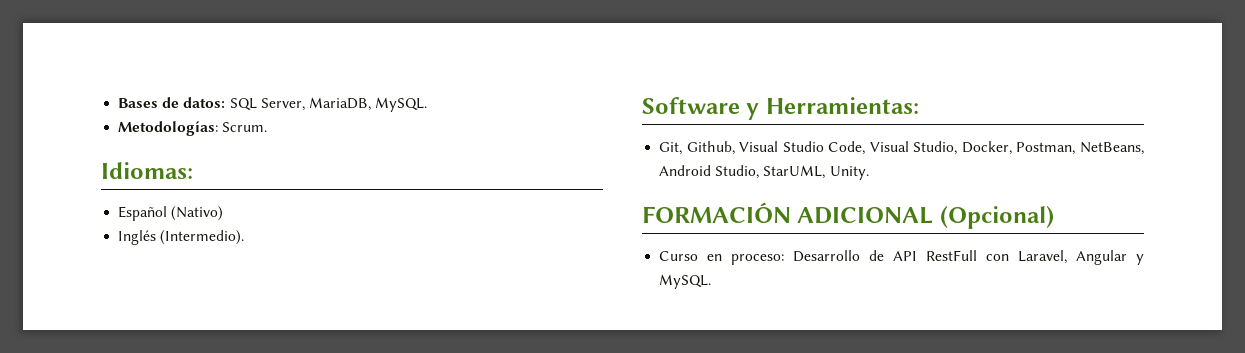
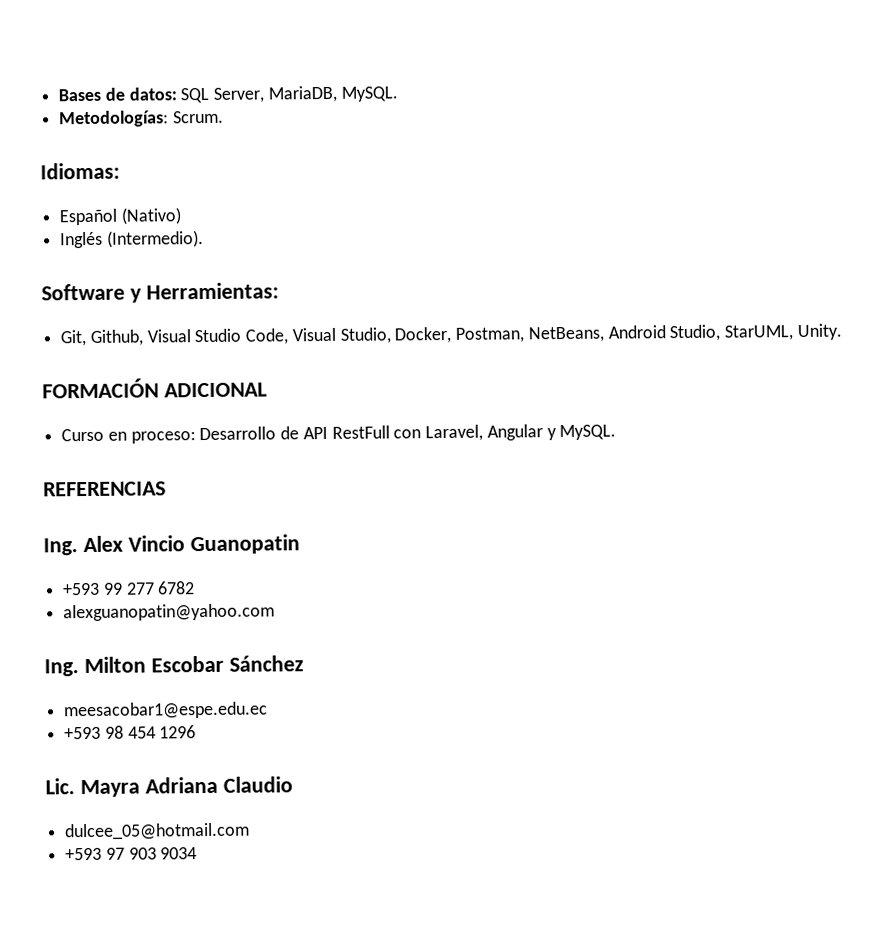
- FORMACIÓN ADICIONAL (Opcional)
+ FORMACIÓN ADICIONAL
+ REFERENCIAS
+ Ing. Alex Vincio Guanopatin
+ +593 99 277 6782
+ alexguanopatin@yahoo.com
+ Ing. Milton Escobar Sánchez
+ meesacobar1@espe.edu.ec
+ +593 98 454 1296
+ Lic. Mayra Adriana Claudio
+ dulcee_05@hotmail.com
+ +593 97 903 9034

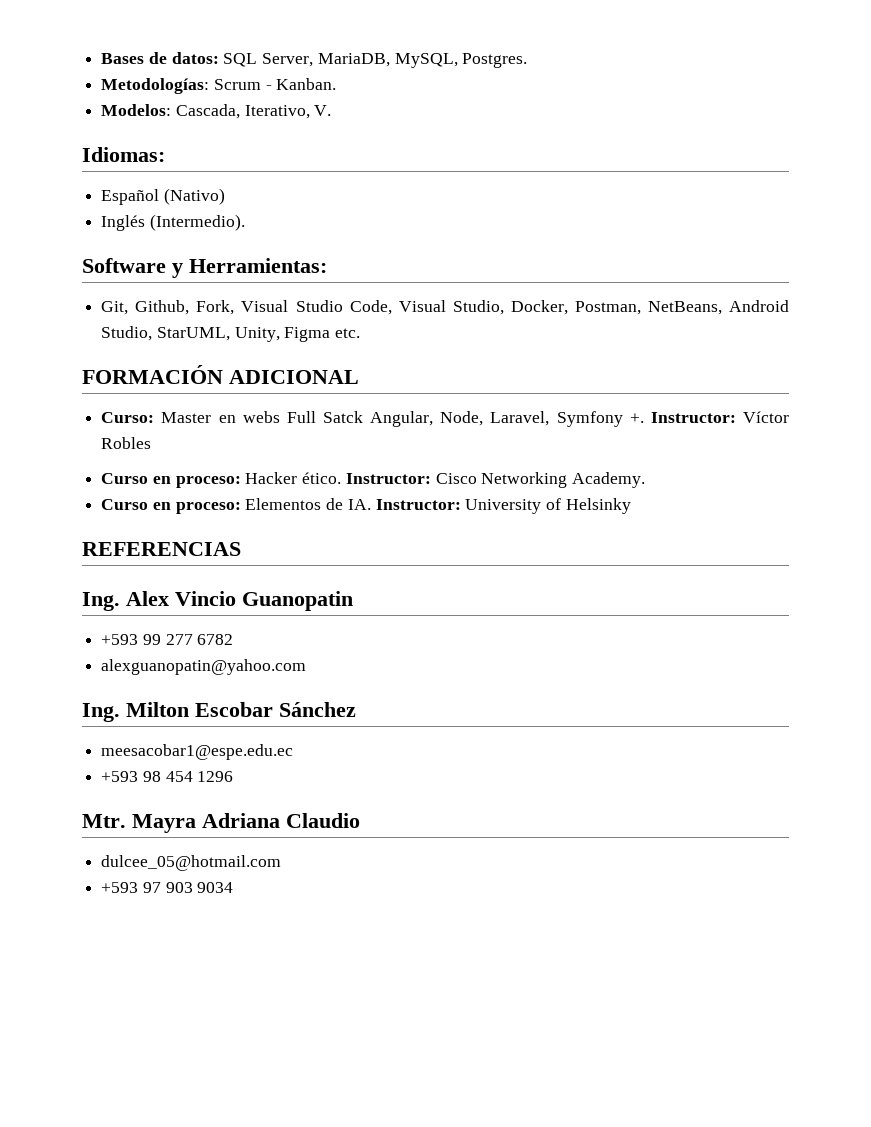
- Bases de datos: SQL Server, MariaDB, MySQL.
+ Bases de datos: SQL Server, MariaDB, MySQL, Postgres.
- Metodologías: Scrum.
+ Metodologías: Scrum - Kanban.
+ Modelos: Cascada, Iterativo, V.
- Git, Github, Visual Studio Code, Visual Studio, Docker, Postman, NetBeans, Android Studio, StarUML, Unity.
+ Git, Github, Fork, Visual Studio Code, Visual Studio, Docker, Postman, NetBeans, Android Studio, StarUML, Unity, Figma etc.
- Curso en proceso: Desarrollo de API RestFull con Laravel, Angular y MySQL.
+ Curso: Master en webs Full Satck Angular, Node, Laravel, Symfony +. Instructor: Víctor Robles
+ Curso en proceso: Hacker ético. Instructor: Cisco Networking Academy.
+ Curso en proceso: Elementos de IA. Instructor: University of Helsinky
- Lic. Mayra Adriana Claudio
+ Mtr. Mayra Adriana Claudio

